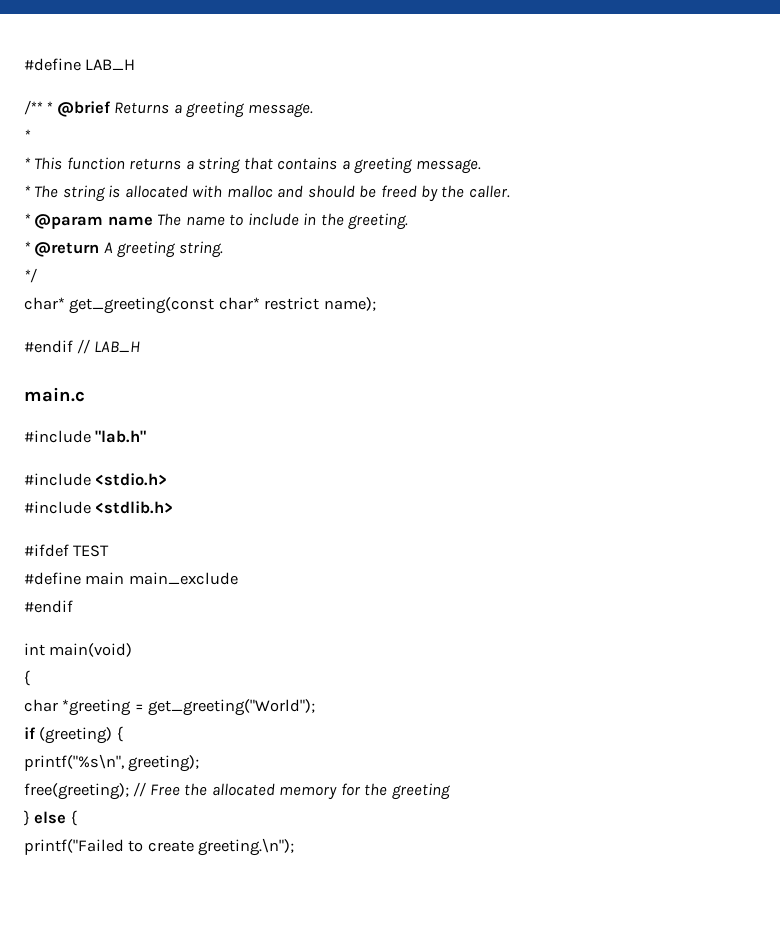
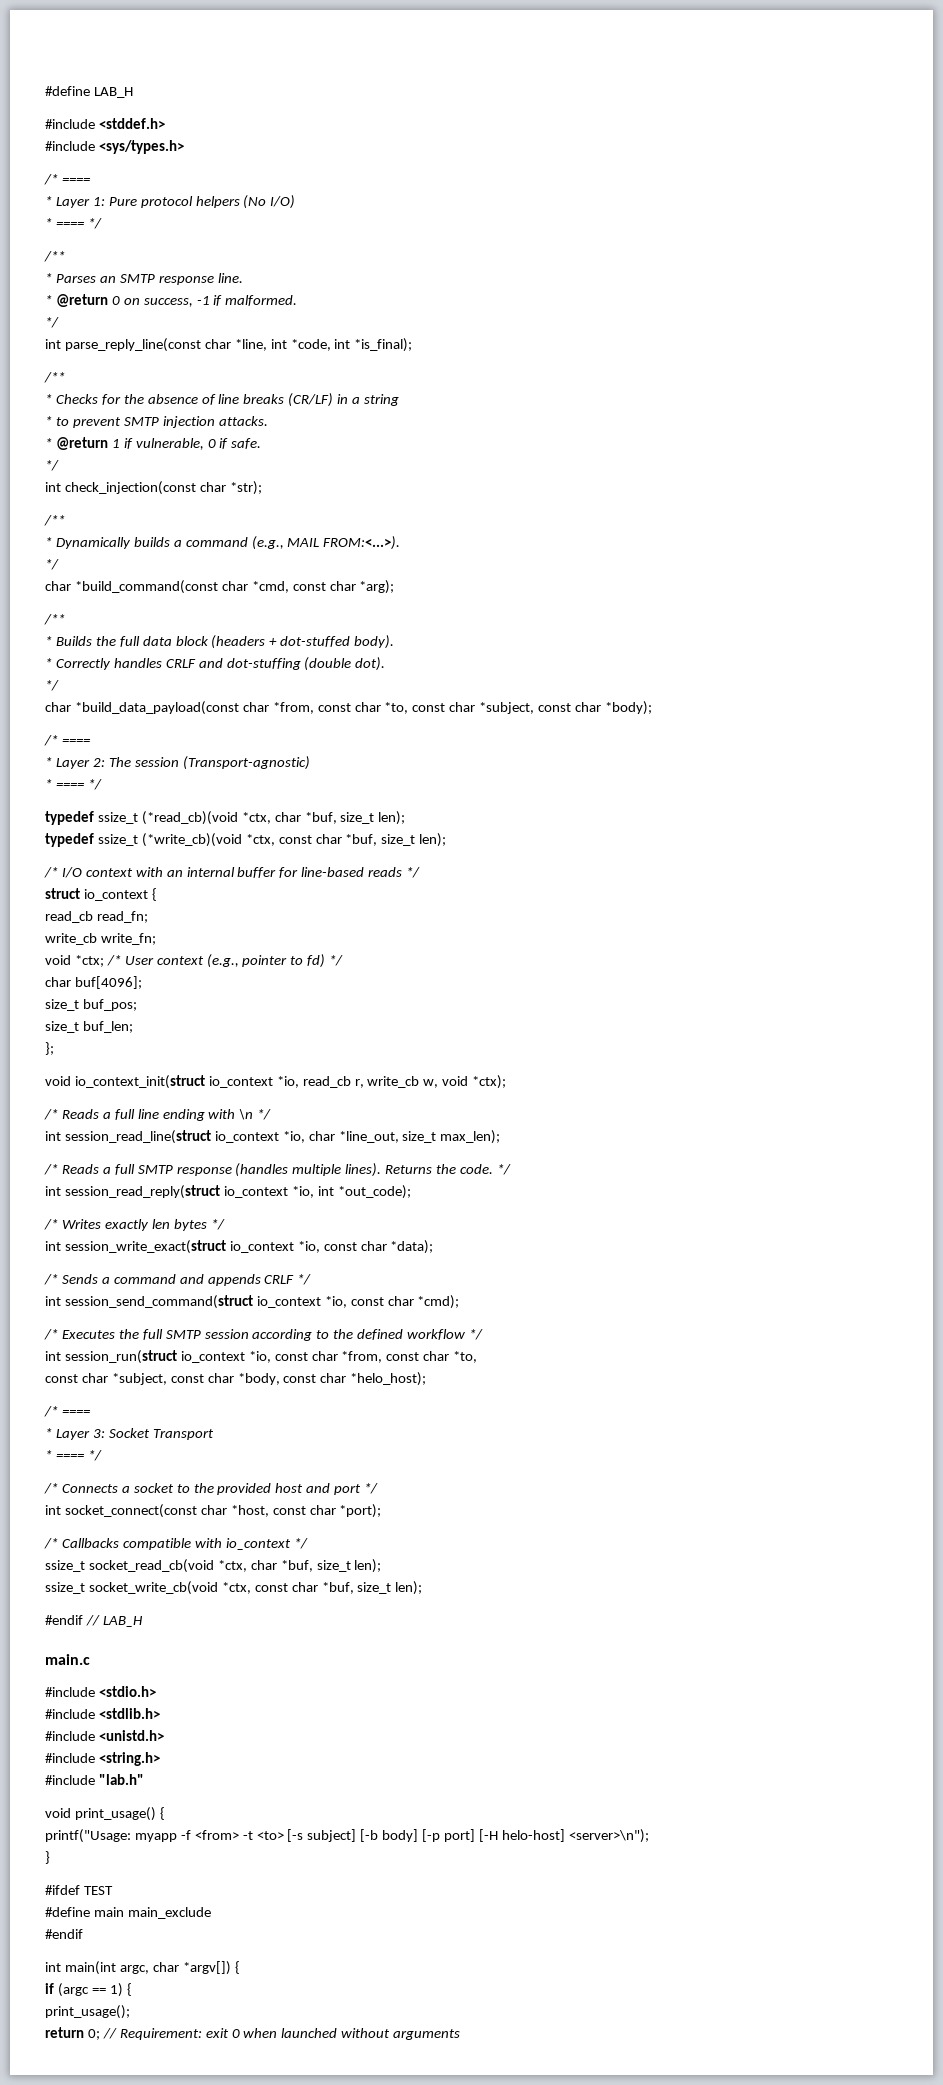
- /** * @brief Returns a greeting message.
- *
- * This function returns a string that contains a greeting message.
- * The string is allocated with malloc and should be freed by the caller.
- * @param name The name to include in the greeting.
- * @return A greeting string.
+ #include <stddef.h>
+ #include <sys/types.h>
+ /* ====
+ * Layer 1: Pure protocol helpers (No I/O)
+ * ==== */
+ /**
+ * Parses an SMTP response line.
+ * @return 0 on success, -1 if malformed.
  */
- char* get_greeting(const char* restrict name);
+ int parse_reply_line(const char *line, int *code, int *is_final);
+ /**
+ * Checks for the absence of line breaks (CR/LF) in a string
+ * to prevent SMTP injection attacks.
+ * @return 1 if vulnerable, 0 if safe.
+ */
+ int check_injection(const char *str);
+ /**
+ * Dynamically builds a command (e.g., MAIL FROM:<...>).
+ */
+ char *build_command(const char *cmd, const char *arg);
+ /**
+ * Builds the full data block (headers + dot-stuffed body).
+ * Correctly handles CRLF and dot-stuffing (double dot).
+ */
+ char *build_data_payload(const char *from, const char *to, const char *subject, const char *body);
+ /* ====
+ * Layer 2: The session (Transport-agnostic)
+ * ==== */
+ typedef ssize_t (*read_cb)(void *ctx, char *buf, size_t len);
+ typedef ssize_t (*write_cb)(void *ctx, const char *buf, size_t len);
+ /* I/O context with an internal buffer for line-based reads */
+ struct io_context {
+ read_cb read_fn;
+ write_cb write_fn;
+ void *ctx; /* User context (e.g., pointer to fd) */
+ char buf[4096];
+ size_t buf_pos;
+ size_t buf_len;
+ };
+ void io_context_init(struct io_context *io, read_cb r, write_cb w, void *ctx);
+ /* Reads a full line ending with \n */
+ int session_read_line(struct io_context *io, char *line_out, size_t max_len);
+ /* Reads a full SMTP response (handles multiple lines). Returns the code. */
+ int session_read_reply(struct io_context *io, int *out_code);
+ /* Writes exactly len bytes */
+ int session_write_exact(struct io_context *io, const char *data);
+ /* Sends a command and appends CRLF */
+ int session_send_command(struct io_context *io, const char *cmd);
+ /* Executes the full SMTP session according to the defined workflow */
+ int session_run(struct io_context *io, const char *from, const char *to,
+ const char *subject, const char *body, const char *helo_host);
+ /* ====
+ * Layer 3: Socket Transport
+ * ==== */
+ /* Connects a socket to the provided host and port */
+ int socket_connect(const char *host, const char *port);
+ /* Callbacks compatible with io_context */
+ ssize_t socket_read_cb(void *ctx, char *buf, size_t len);
+ ssize_t socket_write_cb(void *ctx, const char *buf, size_t len);
- #include "lab.h"
+ #include <unistd.h>
+ #include <string.h>
+ #include "lab.h"
+ void print_usage() {
+ printf("Usage: myapp -f <from> -t <to> [-s subject] [-b body] [-p port] [-H helo-host] <server>\n");
+ }
- int main(void)
- {
- char *greeting = get_greeting("World");
- if (greeting) {
- printf("%s\n", greeting);
- free(greeting); // Free the allocated memory for the greeting
- } else {
- printf("Failed to create greeting.\n");
+ int main(int argc, char *argv[]) {
+ if (argc == 1) {
+ print_usage();
+ return 0; // Requirement: exit 0 when launched without arguments

